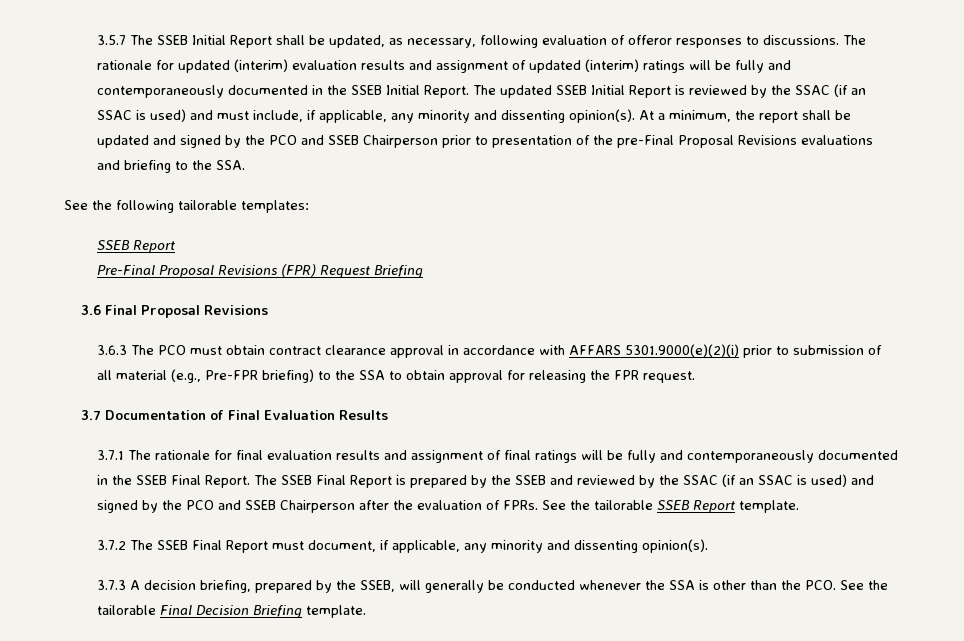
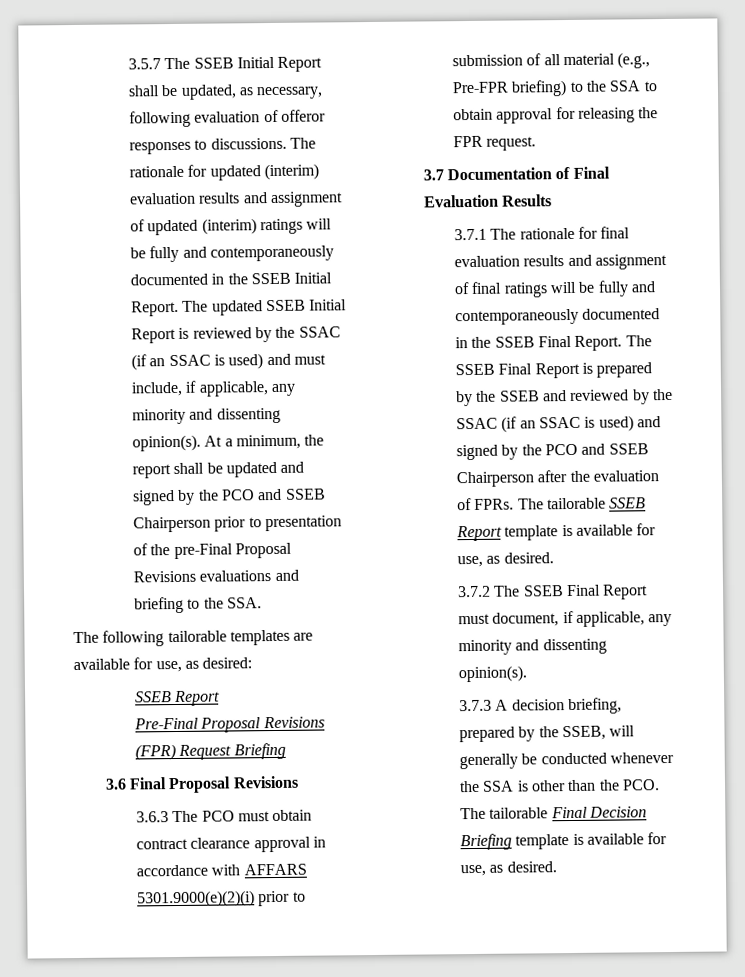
- See the following tailorable templates:
+ The following tailorable templates are available for use, as desired:
- See the tailorable SSEB Report template.
+ The tailorable SSEB Report template is available for use, as desired.
- 3.7.3 A decision briefing, prepared by the SSEB, will generally be conducted whenever the SSA is other than the PCO. See the tailorable Final Decision Briefing template.
+ 3.7.3 A decision briefing, prepared by the SSEB, will generally be conducted whenever the SSA is other than the PCO. The tailorable Final Decision Briefing template is available for use, as desired.

